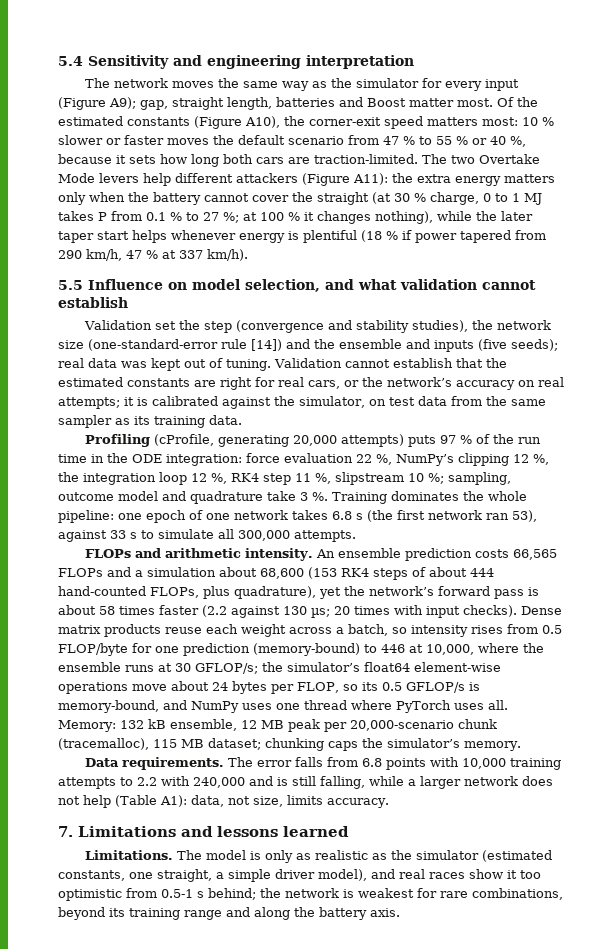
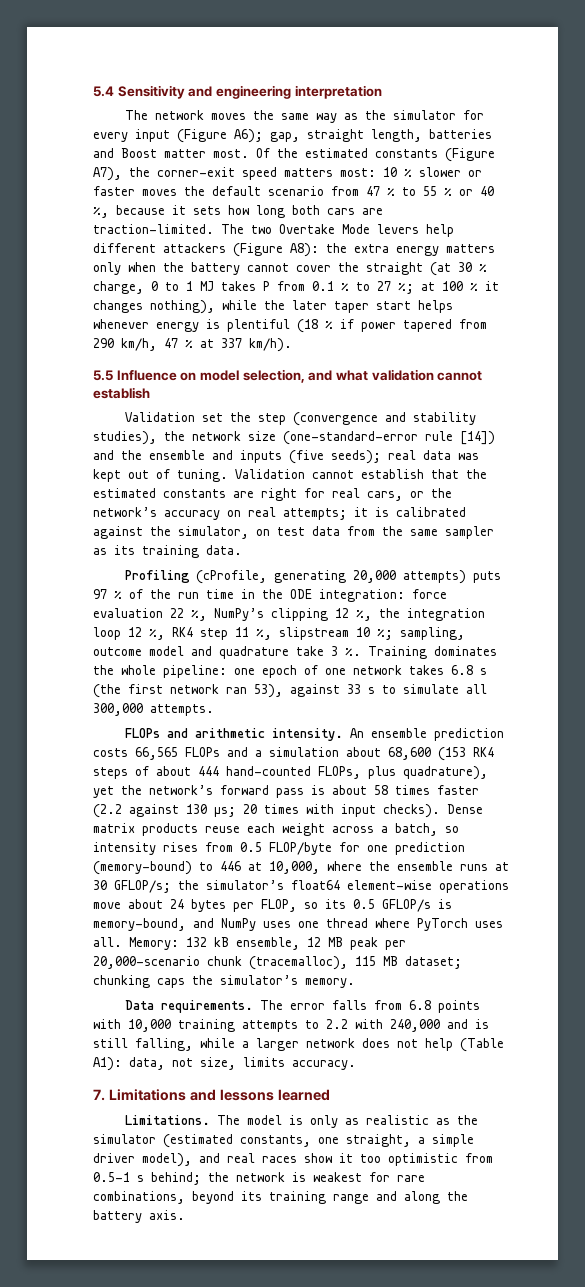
- The network moves the same way as the simulator for every input (Figure A9); gap, straight length, batteries and Boost matter most.
+ The network moves the same way as the simulator for every input (Figure A6); gap, straight length, batteries and Boost matter most.
- Of the estimated constants (Figure A10), the corner-exit speed matters most: 10 % slower or faster moves the default scenario from 47 % to 55 % or 40 %, because it sets how long both cars are traction-limited.
+ Of the estimated constants (Figure A7), the corner-exit speed matters most: 10 % slower or faster moves the default scenario from 47 % to 55 % or 40 %, because it sets how long both cars are traction-limited.
- The two Overtake Mode levers help different attackers (Figure A11):
+ The two Overtake Mode levers help different attackers (Figure A8):

